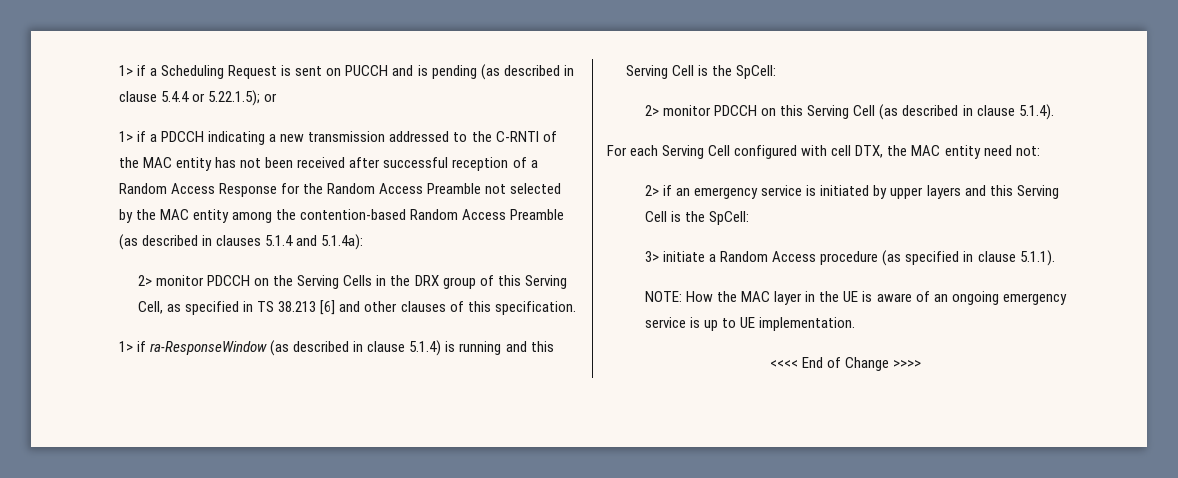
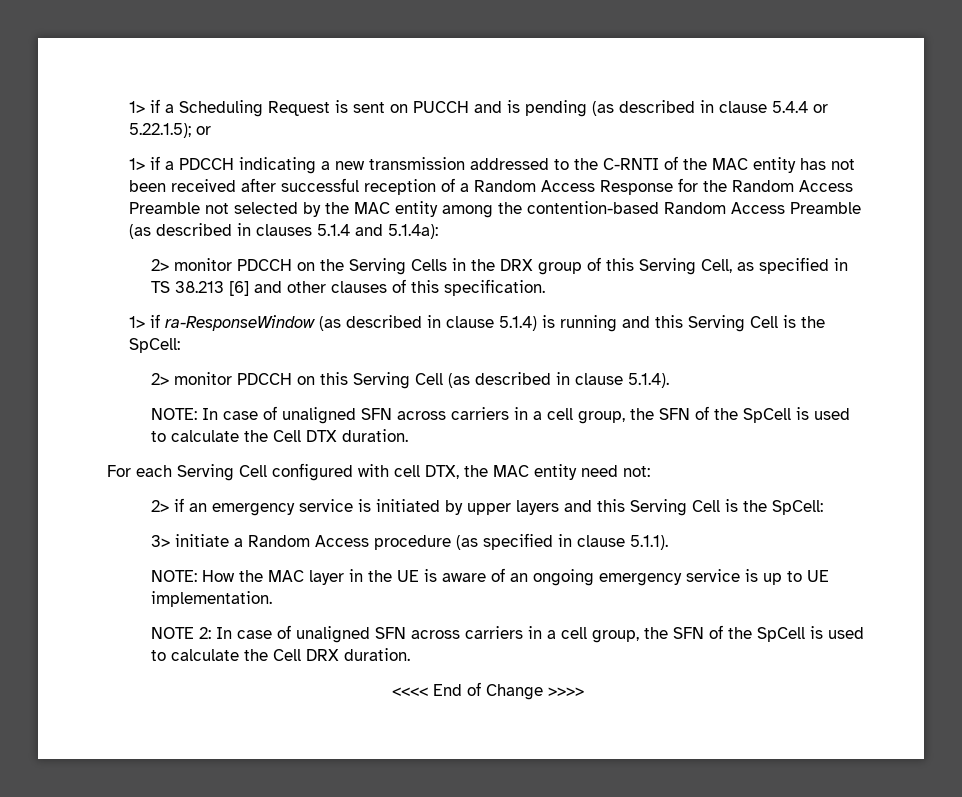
+ NOTE: In case of unaligned SFN across carriers in a cell group, the SFN of the SpCell is used to calculate the Cell DTX duration.
+ NOTE 2: In case of unaligned SFN across carriers in a cell group, the SFN of the SpCell is used to calculate the Cell DRX duration.

